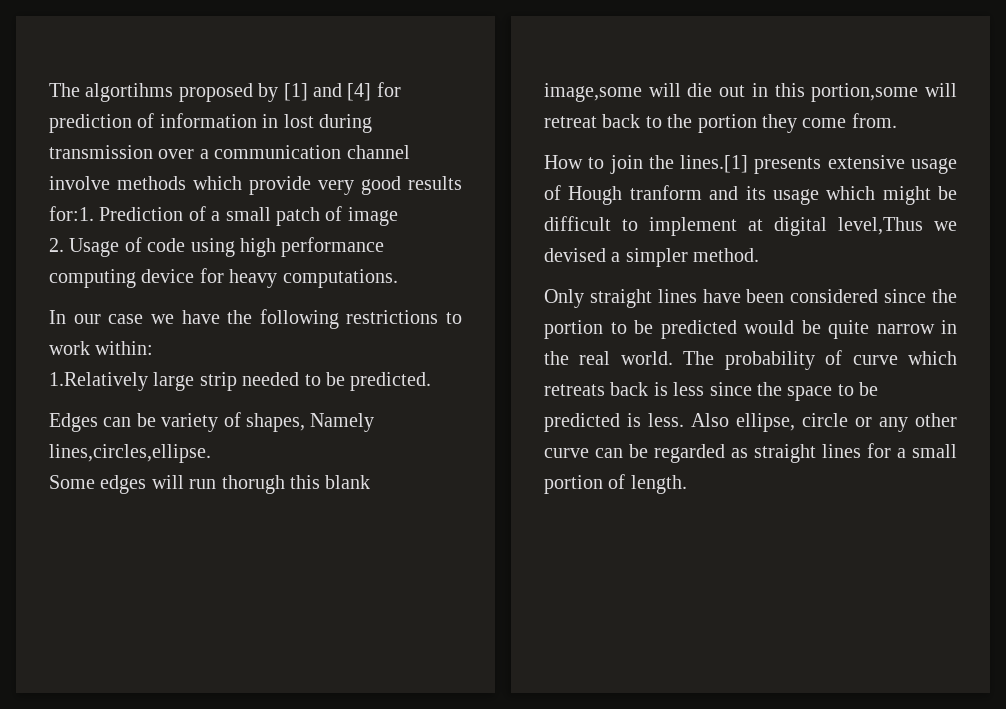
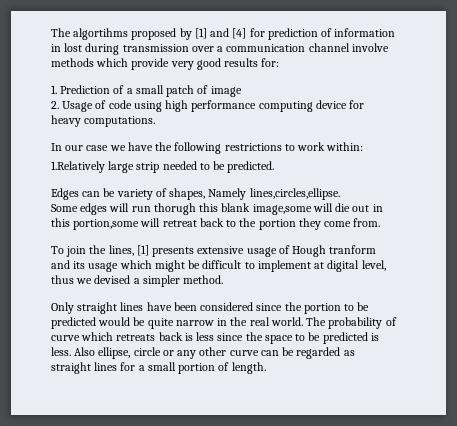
- The algortihms proposed by [1] and [4] for prediction of information in lost during transmission over a communication channel involve methods which provide very good results for:1. Prediction of a small patch of image
+ The algortihms proposed by [1] and [4] for prediction of information in lost during transmission over a communication channel involve methods which provide very good results for:
+ 1. Prediction of a small patch of image
- How to join the lines.[1] presents extensive usage of Hough tranform and its usage which might be difficult to implement at digital level,Thus we devised a simpler method.
+ To join the lines, [1] presents extensive usage of Hough tranform and its usage which might be difficult to implement at digital level, thus we devised a simpler method.

